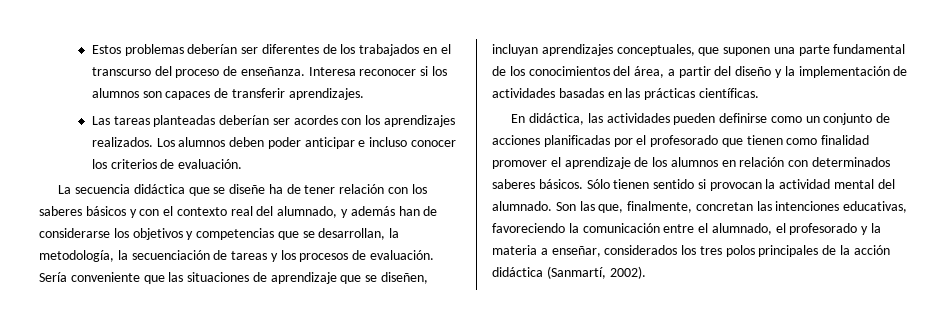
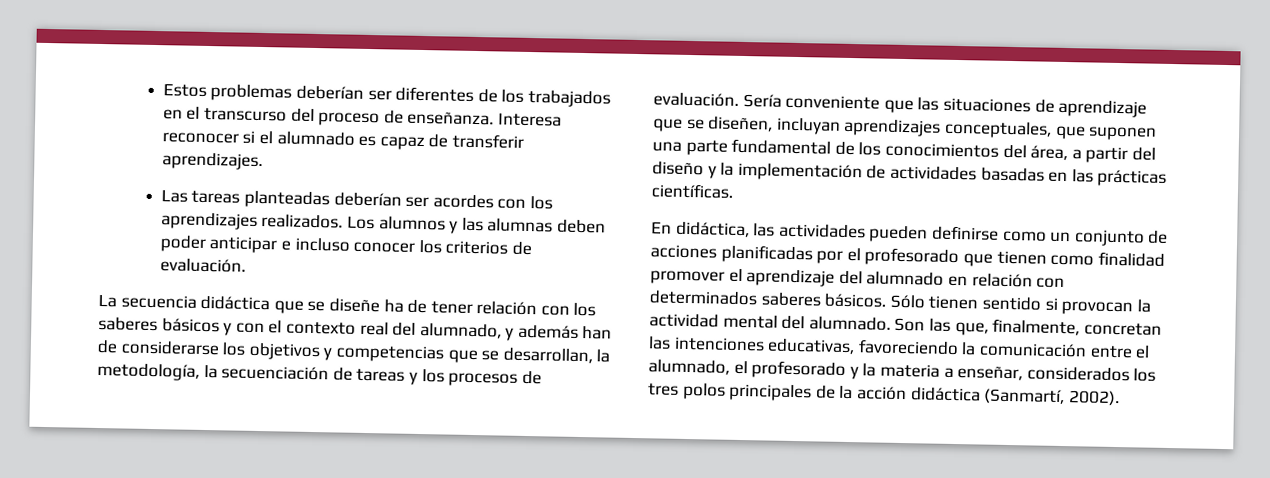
- Interesa reconocer si los alumnos son capaces de transferir aprendizajes.
+ Interesa reconocer si el alumnado es capaz de transferir aprendizajes.
- Los alumnos deben poder anticipar e incluso conocer los criterios de evaluación.
+ Los alumnos y las alumnas deben poder anticipar e incluso conocer los criterios de evaluación.
- En didáctica, las actividades pueden definirse como un conjunto de acciones planificadas por el profesorado que tienen como finalidad promover el aprendizaje de los alumnos en relación con determinados saberes básicos.
+ En didáctica, las actividades pueden definirse como un conjunto de acciones planificadas por el profesorado que tienen como finalidad promover el aprendizaje del alumnado en relación con determinados saberes básicos.

